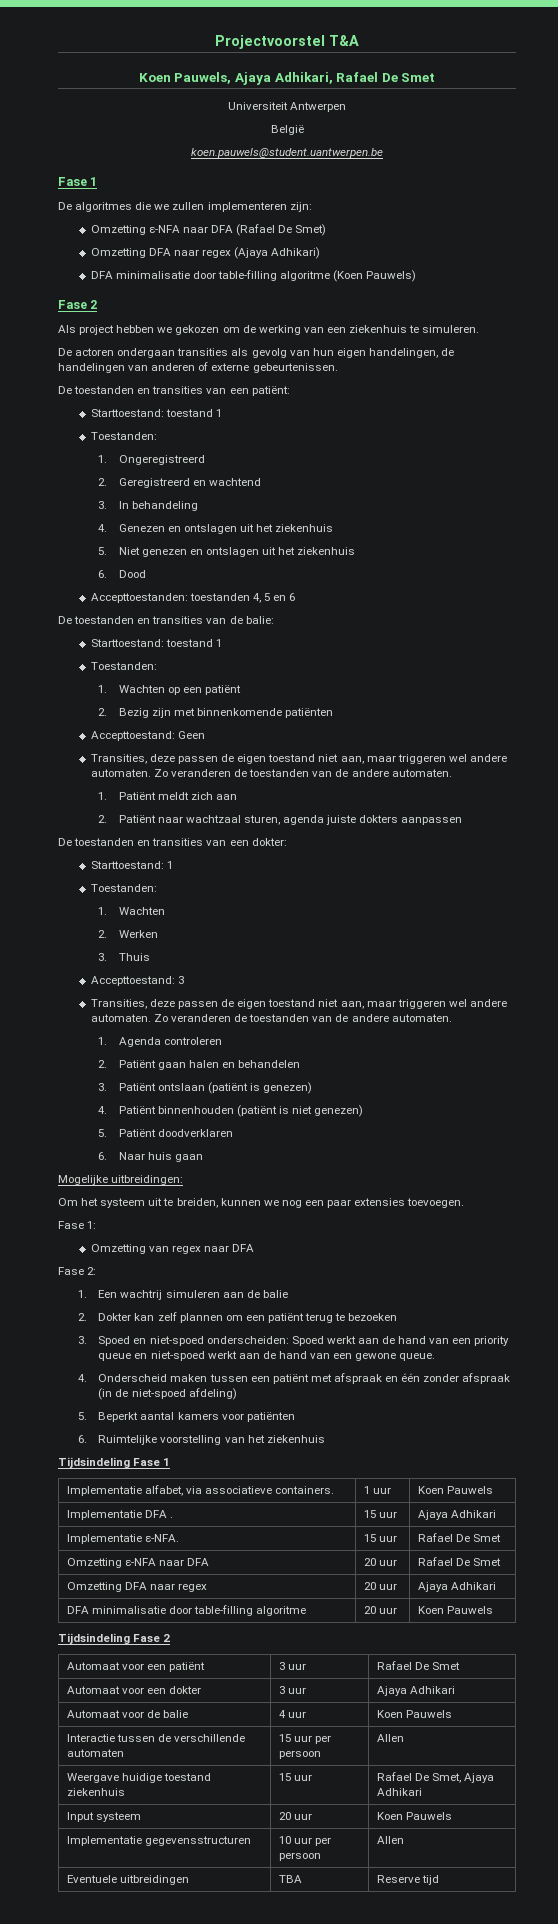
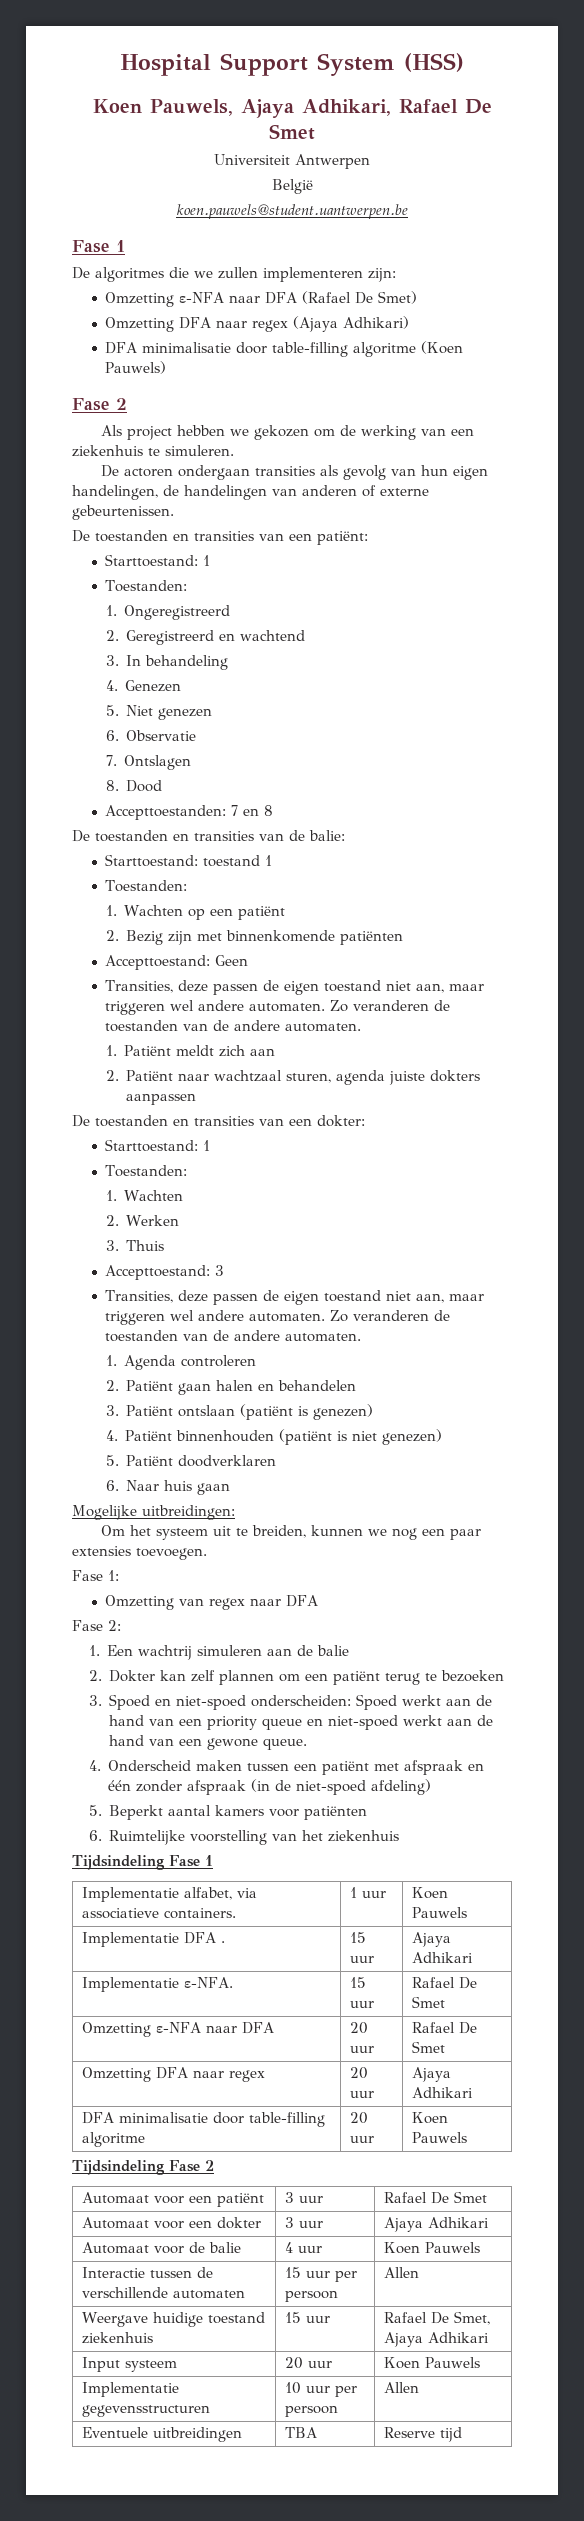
- Projectvoorstel T&A
+ Hospital Support System (HSS)
  De toestanden en transities van een patiënt:
- Starttoestand: toestand 1
+ Starttoestand: 1
- 4. Genezen en ontslagen uit het ziekenhuis
- 5. Niet genezen en ontslagen uit het ziekenhuis
- 6. Dood
- Accepttoestanden: toestanden 4, 5 en 6
+ 4. Genezen
+ 5. Niet genezen
+ 6. Observatie
+ 7. Ontslagen
+ 8. Dood
+ Accepttoestanden: 7 en 8

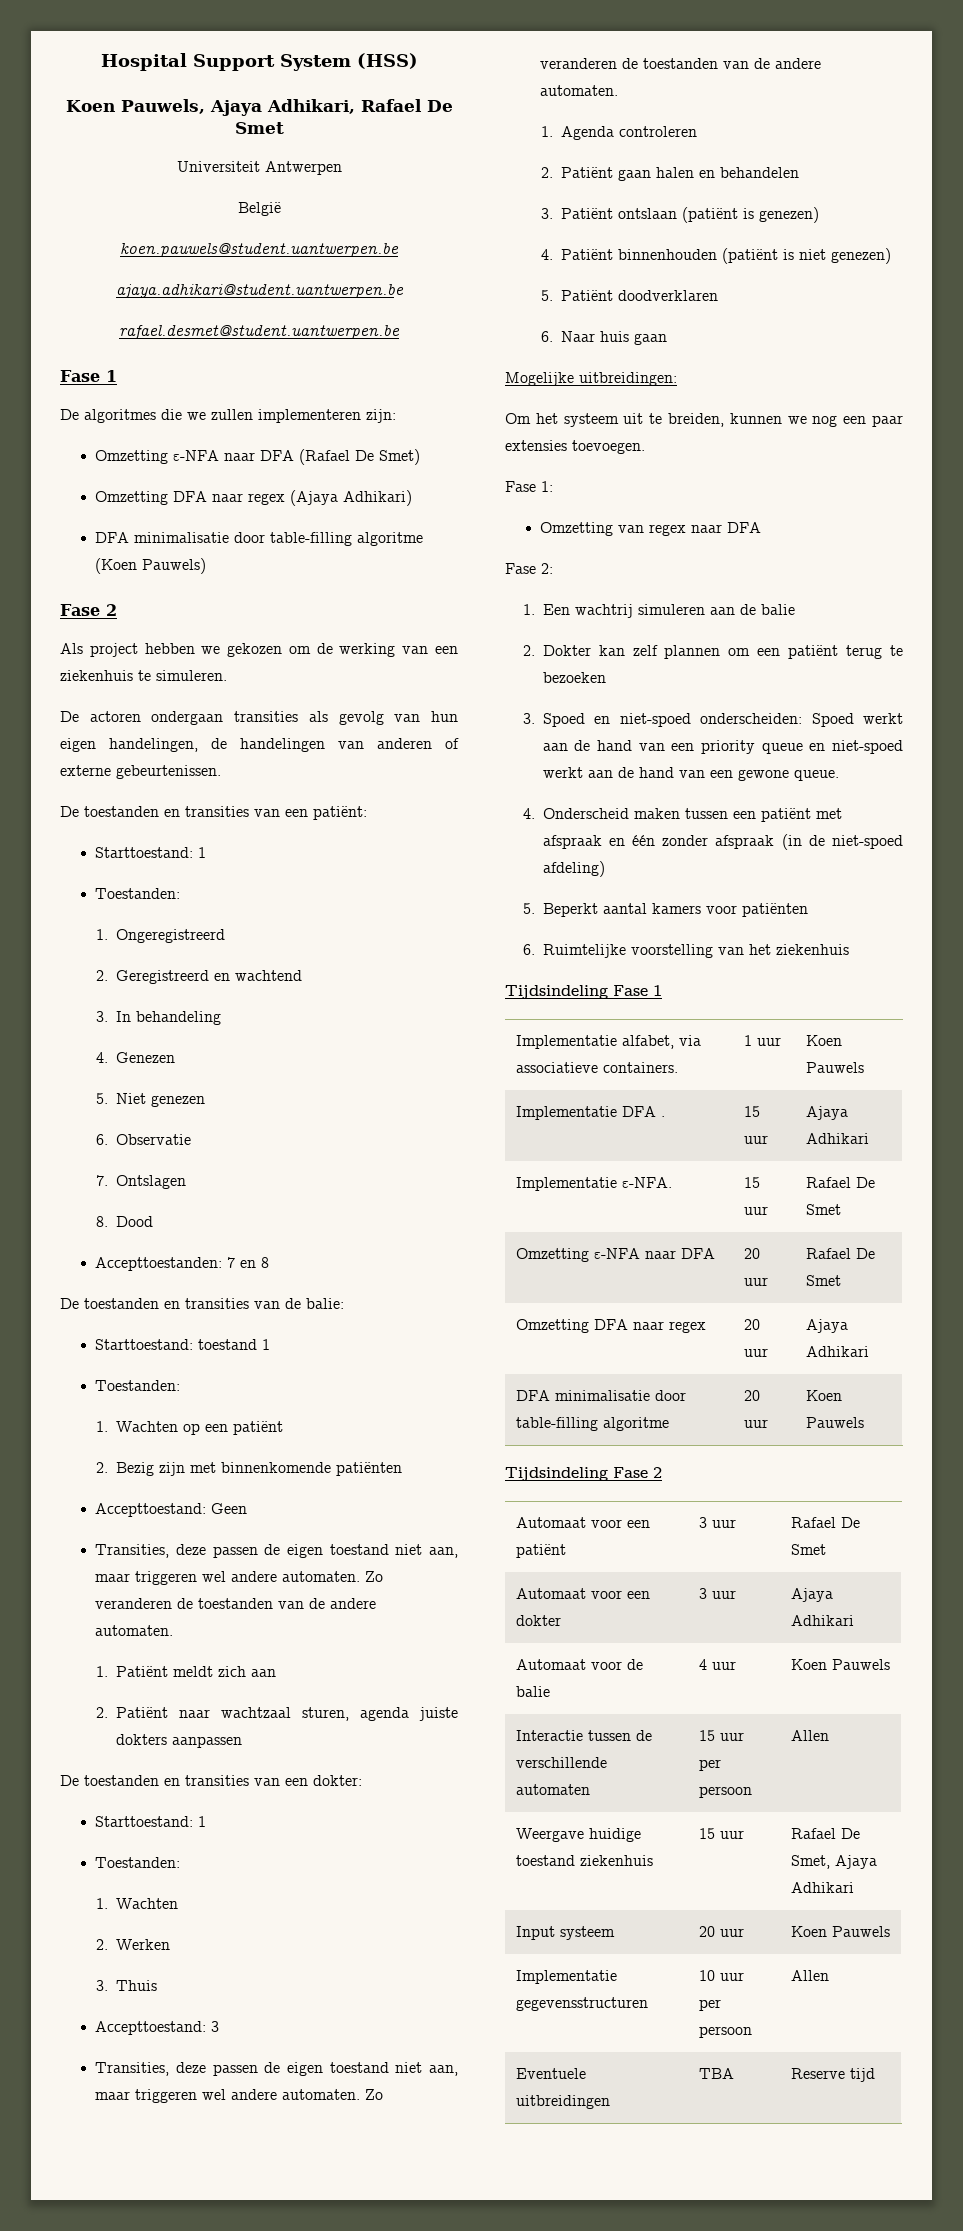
+ ajaya.adhikari@student.uantwerpen.be
+ rafael.desmet@student.uantwerpen.be

